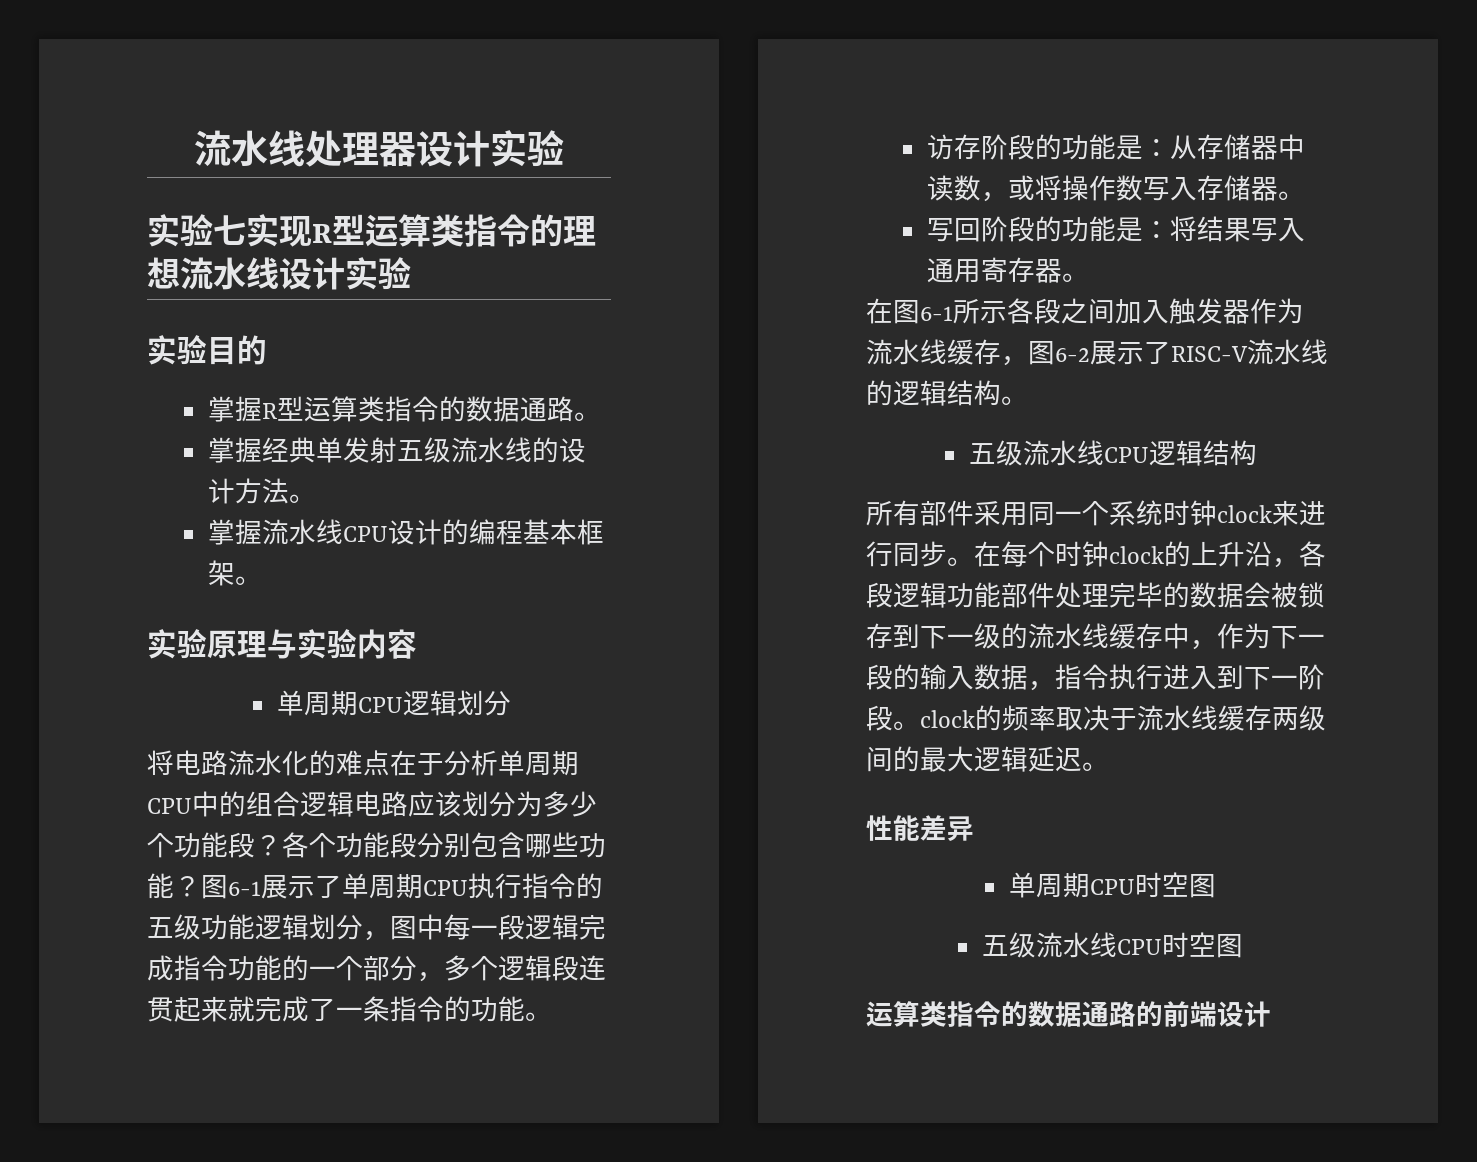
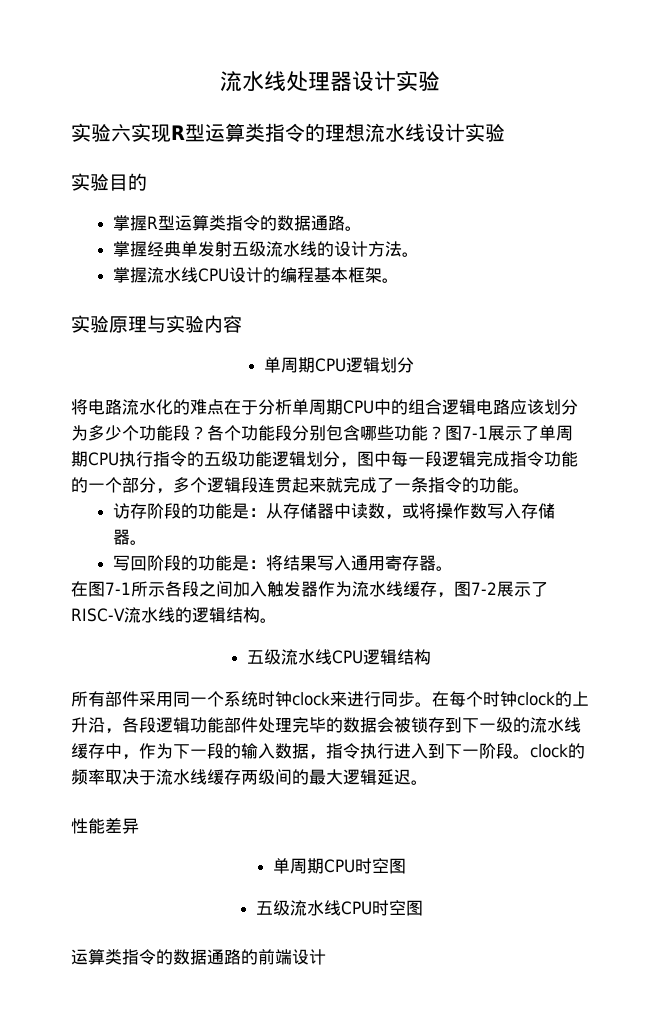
- 实验七实现R型运算类指令的理想流水线设计实验
+ 实验六实现R型运算类指令的理想流水线设计实验
- 图6-1展示了单周期CPU执行指令的五级功能逻辑划分，图中每一段逻辑完成指令功能的一个部分，多个逻辑段连贯起来就完成了一条指令的功能。
+ 图7-1展示了单周期CPU执行指令的五级功能逻辑划分，图中每一段逻辑完成指令功能的一个部分，多个逻辑段连贯起来就完成了一条指令的功能。
- 在图6-1所示各段之间加入触发器作为流水线缓存，图6-2展示了RISC-V流水线的逻辑结构。
+ 在图7-1所示各段之间加入触发器作为流水线缓存，图7-2展示了RISC-V流水线的逻辑结构。

